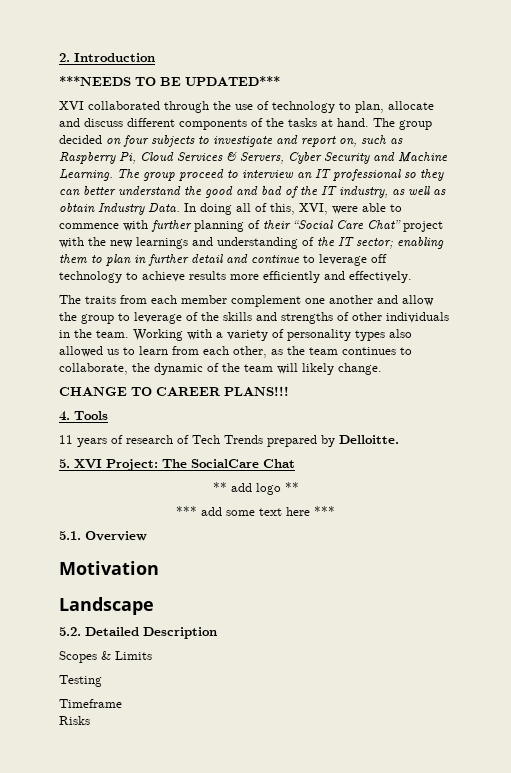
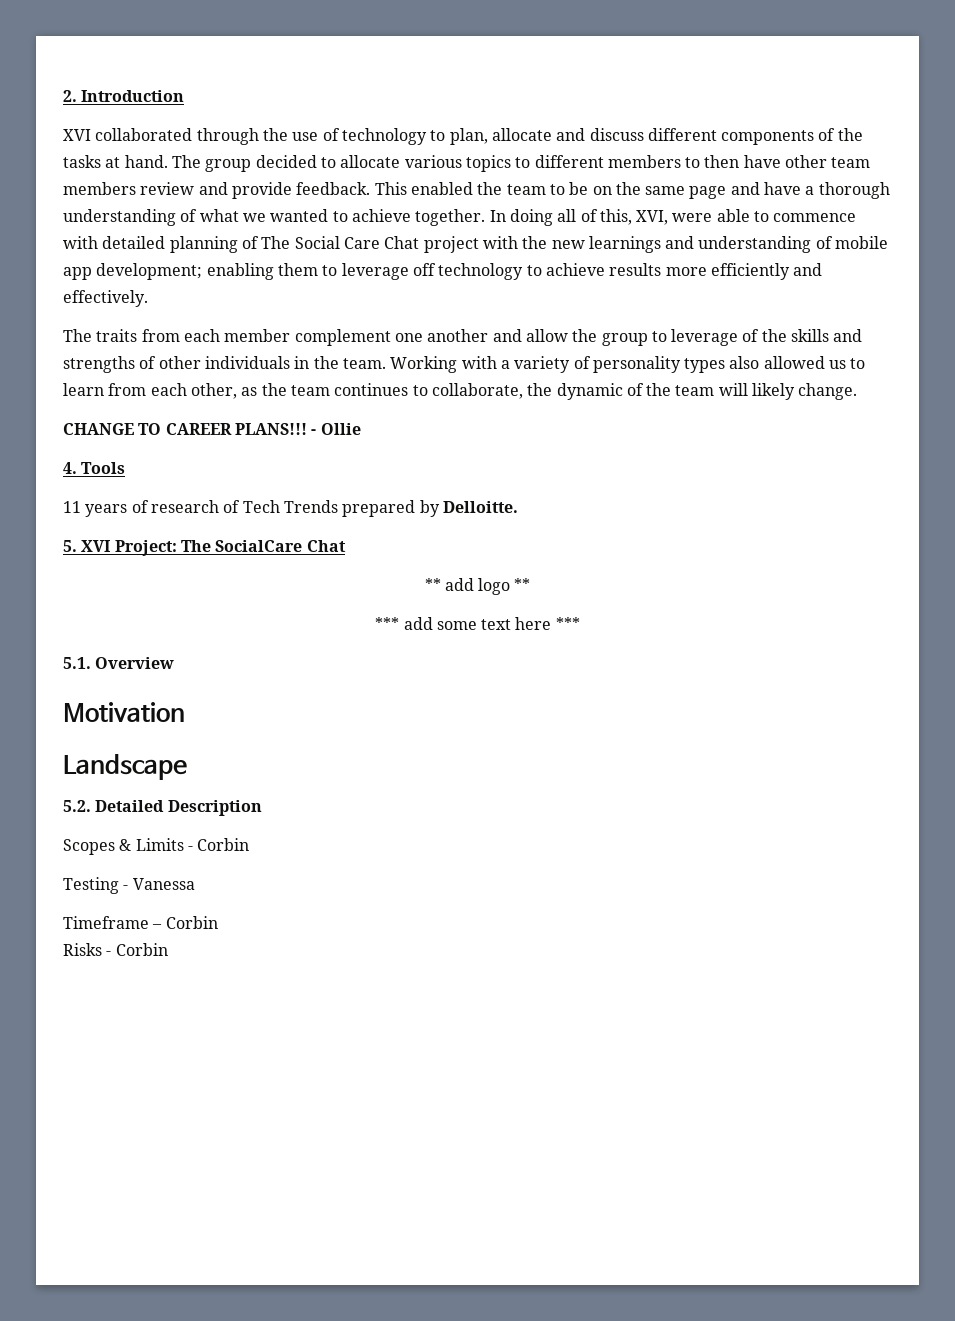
- ***NEEDS TO BE UPDATED***
- The group decided on four subjects to investigate and report on, such as Raspberry Pi, Cloud Services & Servers, Cyber Security and Machine Learning. The group proceed to interview an IT professional so they can better understand the good and bad of the IT industry, as well as obtain Industry Data.
+ The group decided to allocate various topics to different members to then have other team members review and provide feedback. This enabled the team to be on the same page and have a thorough understanding of what we wanted to achieve together.
- In doing all of this, XVI, were able to commence with further planning of their “Social Care Chat” project with the new learnings and understanding of the IT sector; enabling them to plan in further detail and continue to leverage off technology to achieve results more efficiently and effectively.
+ In doing all of this, XVI, were able to commence with detailed planning of The Social Care Chat project with the new learnings and understanding of mobile app development; enabling them to leverage off technology to achieve results more efficiently and effectively.
+ - Ollie
- Scopes & Limits
+ Scopes & Limits - Corbin
- Testing
+ Testing - Vanessa
- Timeframe
+ Timeframe – Corbin
- Risks
+ Risks - Corbin

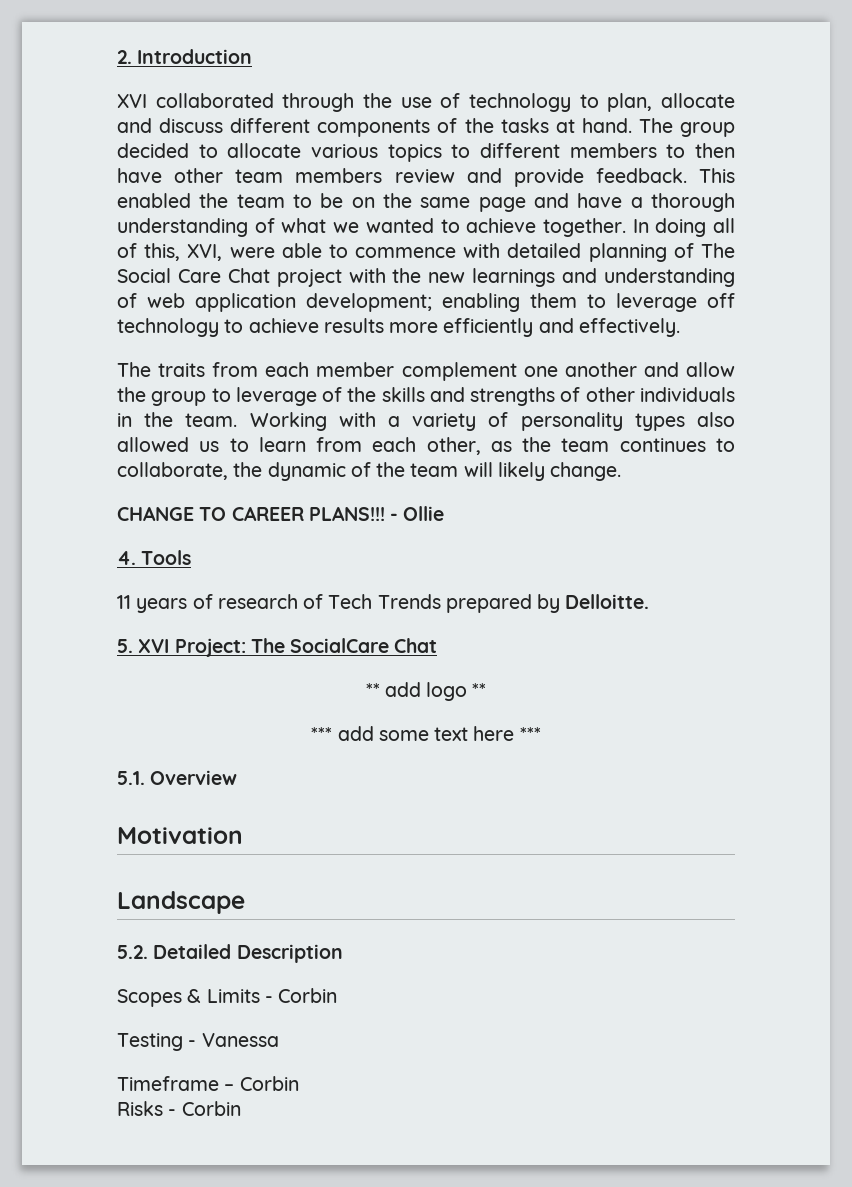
- In doing all of this, XVI, were able to commence with detailed planning of The Social Care Chat project with the new learnings and understanding of mobile app development; enabling them to leverage off technology to achieve results more efficiently and effectively.
+ In doing all of this, XVI, were able to commence with detailed planning of The Social Care Chat project with the new learnings and understanding of web application development; enabling them to leverage off technology to achieve results more efficiently and effectively.

